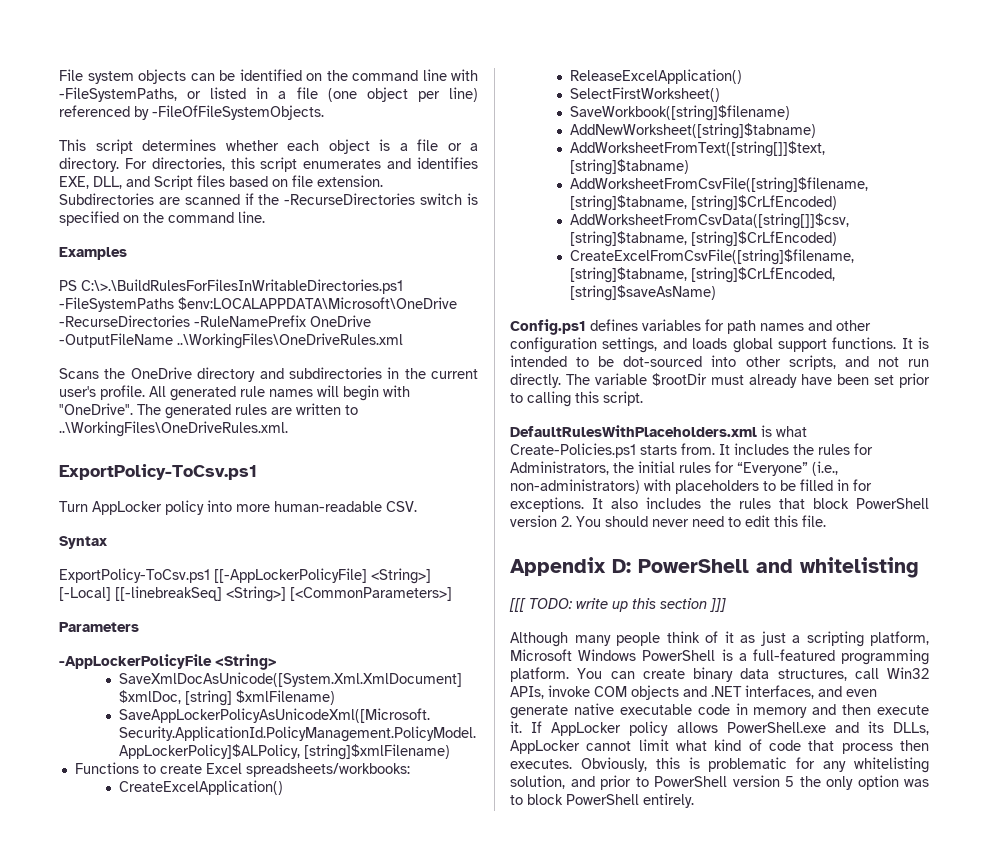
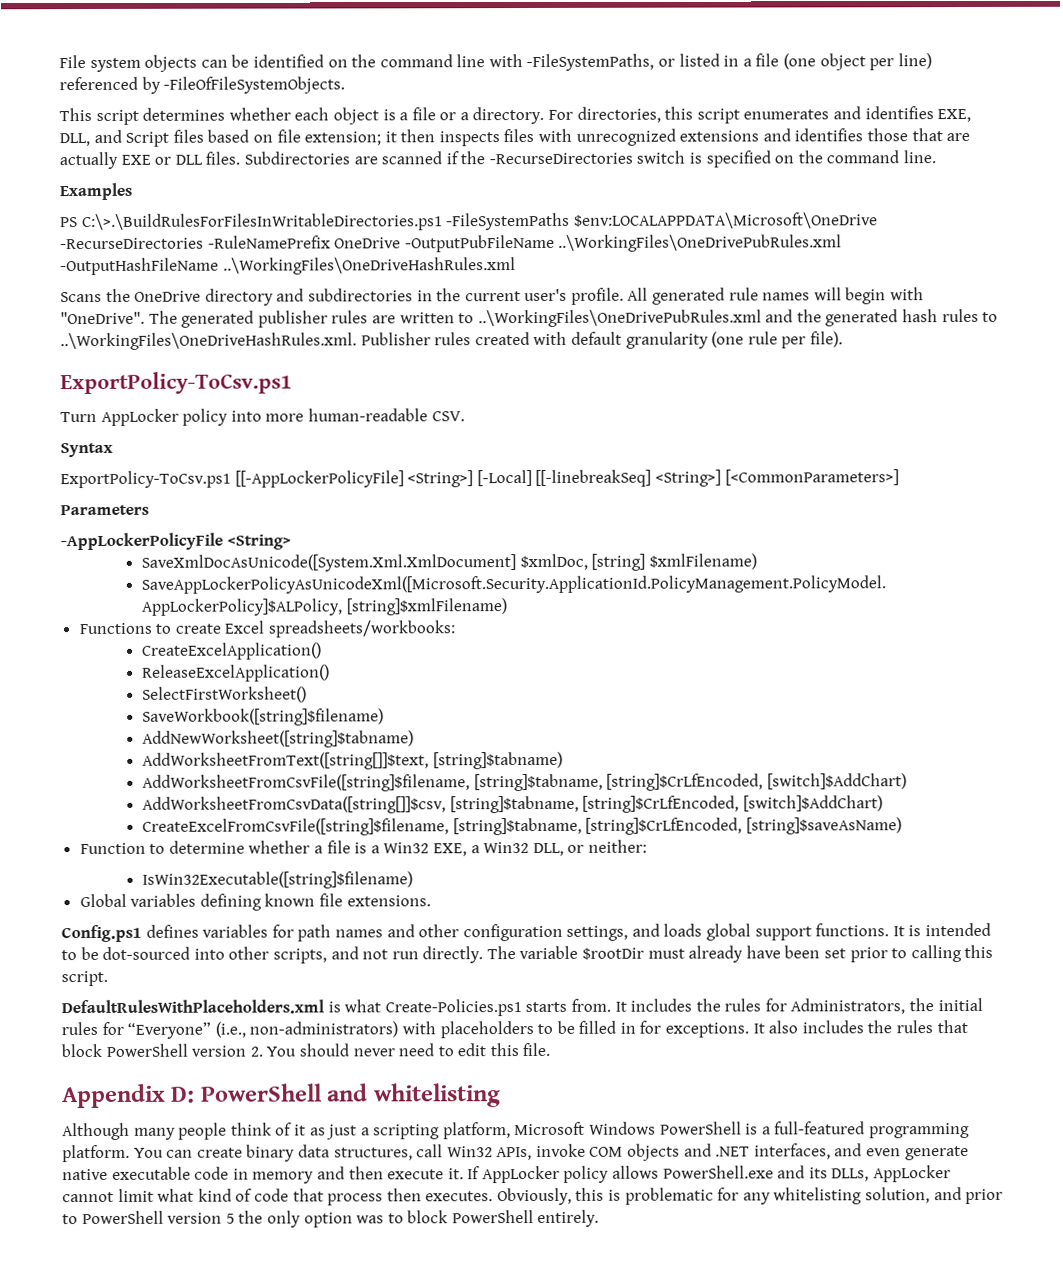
- For directories, this script enumerates and identifies EXE, DLL, and Script files based on file extension.
+ For directories, this script enumerates and identifies EXE, DLL, and Script files based on file extension; it then inspects files with unrecognized extensions and identifies those that are actually EXE or DLL files.
- PS C:\>.\BuildRulesForFilesInWritableDirectories.ps1 -FileSystemPaths $env:LOCALAPPDATA\Microsoft\OneDrive -RecurseDirectories -RuleNamePrefix OneDrive -OutputFileName ..\WorkingFiles\OneDriveRules.xml
+ PS C:\>.\BuildRulesForFilesInWritableDirectories.ps1 -FileSystemPaths $env:LOCALAPPDATA\Microsoft\OneDrive -RecurseDirectories -RuleNamePrefix OneDrive -OutputPubFileName ..\WorkingFiles\OneDrivePubRules.xml -OutputHashFileName ..\WorkingFiles\OneDriveHashRules.xml
- The generated rules are written to ..\WorkingFiles\OneDriveRules.xml.
+ The generated publisher rules are written to ..\WorkingFiles\OneDrivePubRules.xml and the generated hash rules to ..\WorkingFiles\OneDriveHashRules.xml. Publisher rules created with default granularity (one rule per file).
- AddWorksheetFromCsvFile([string]$filename, [string]$tabname, [string]$CrLfEncoded)
+ AddWorksheetFromCsvFile([string]$filename, [string]$tabname, [string]$CrLfEncoded, [switch]$AddChart)
- AddWorksheetFromCsvData([string[]]$csv, [string]$tabname, [string]$CrLfEncoded)
+ AddWorksheetFromCsvData([string[]]$csv, [string]$tabname, [string]$CrLfEncoded, [switch]$AddChart)
+ Function to determine whether a file is a Win32 EXE, a Win32 DLL, or neither:
+ IsWin32Executable([string]$filename)
+ Global variables defining known file extensions.
- [[[ TODO: write up this section ]]]

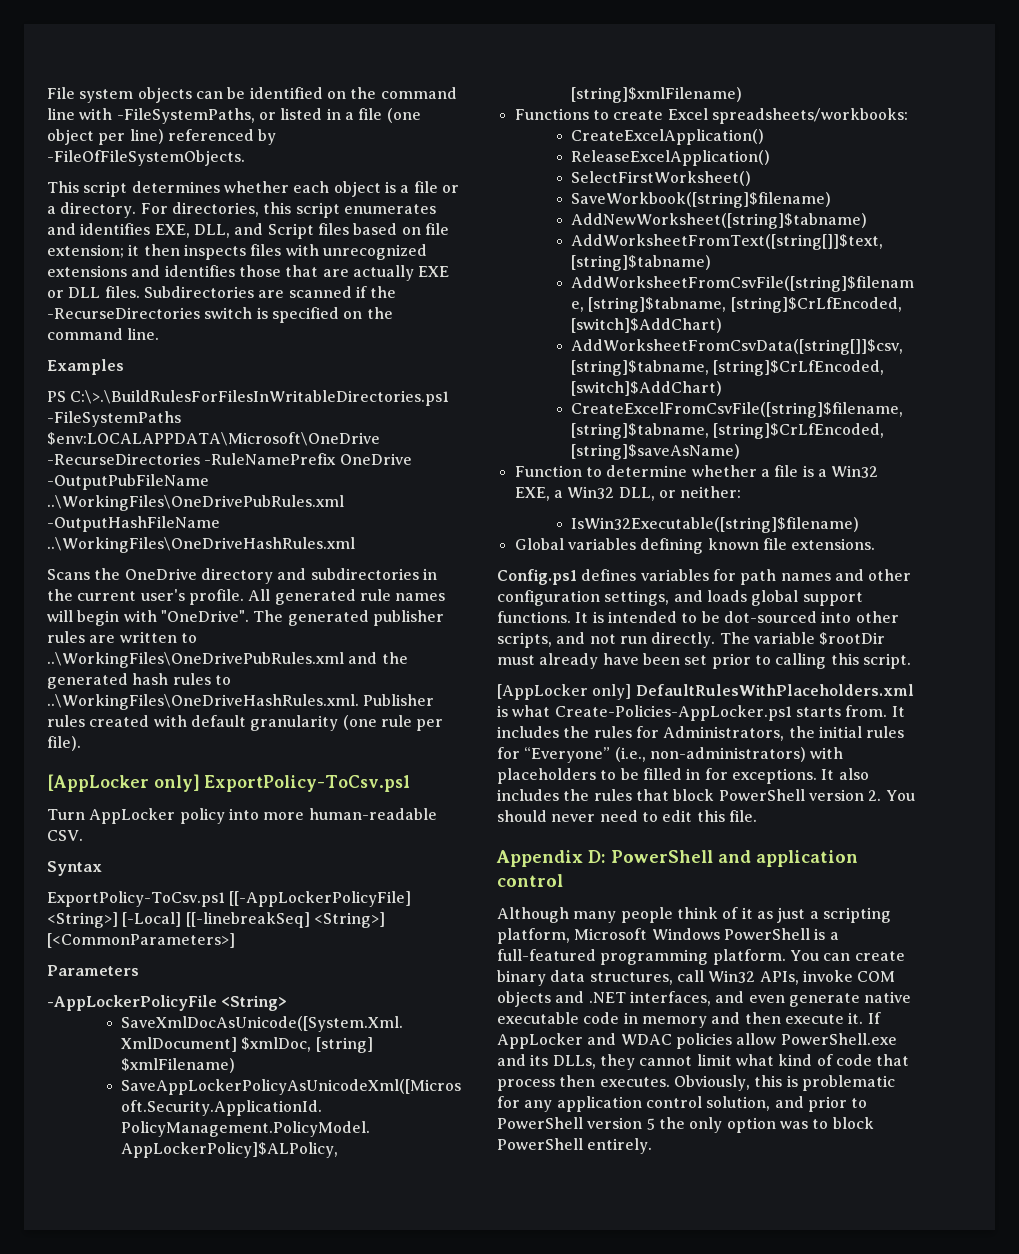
  The generated publisher rules are written to ..\WorkingFiles\OneDrivePubRules.xml and the generated hash rules to ..\WorkingFiles\OneDriveHashRules.xml. Publisher rules created with default granularity (one rule per file).
- ExportPolicy-ToCsv.ps1
+ [AppLocker only] ExportPolicy-ToCsv.ps1
- DefaultRulesWithPlaceholders.xml is what Create-Policies.ps1 starts from.
+ [AppLocker only] DefaultRulesWithPlaceholders.xml is what Create-Policies-AppLocker.ps1 starts from.
- Appendix D: PowerShell and whitelisting
+ Appendix D: PowerShell and application control
- If AppLocker policy allows PowerShell.exe and its DLLs, AppLocker cannot limit what kind of code that process then executes.
+ If AppLocker and WDAC policies allow PowerShell.exe and its DLLs, they cannot limit what kind of code that process then executes.
- Obviously, this is problematic for any whitelisting solution, and prior to PowerShell version 5 the only option was to block PowerShell entirely.
+ Obviously, this is problematic for any application control solution, and prior to PowerShell version 5 the only option was to block PowerShell entirely.

